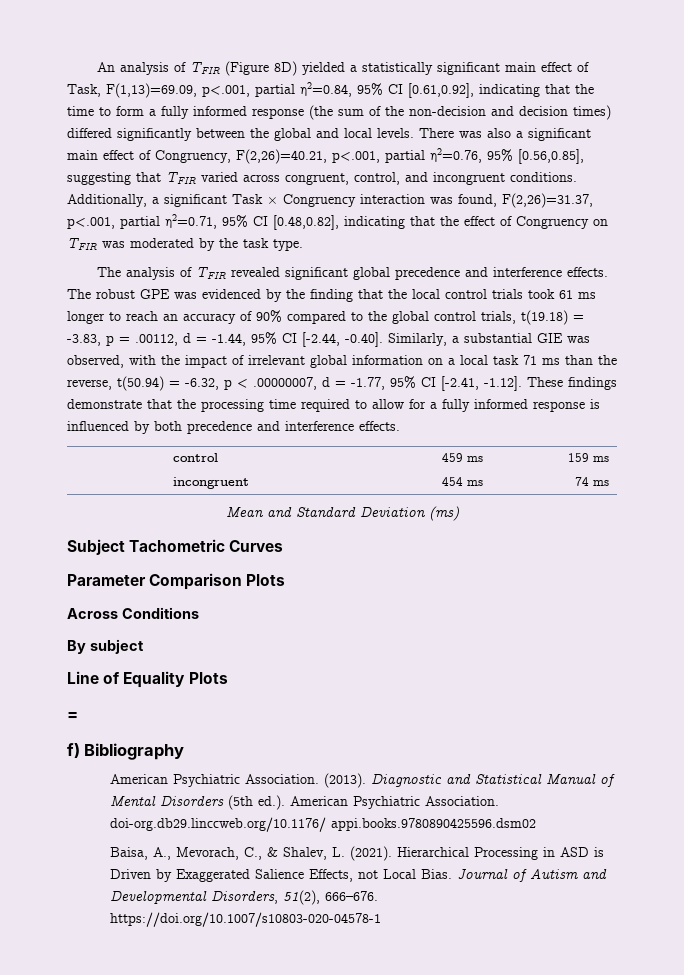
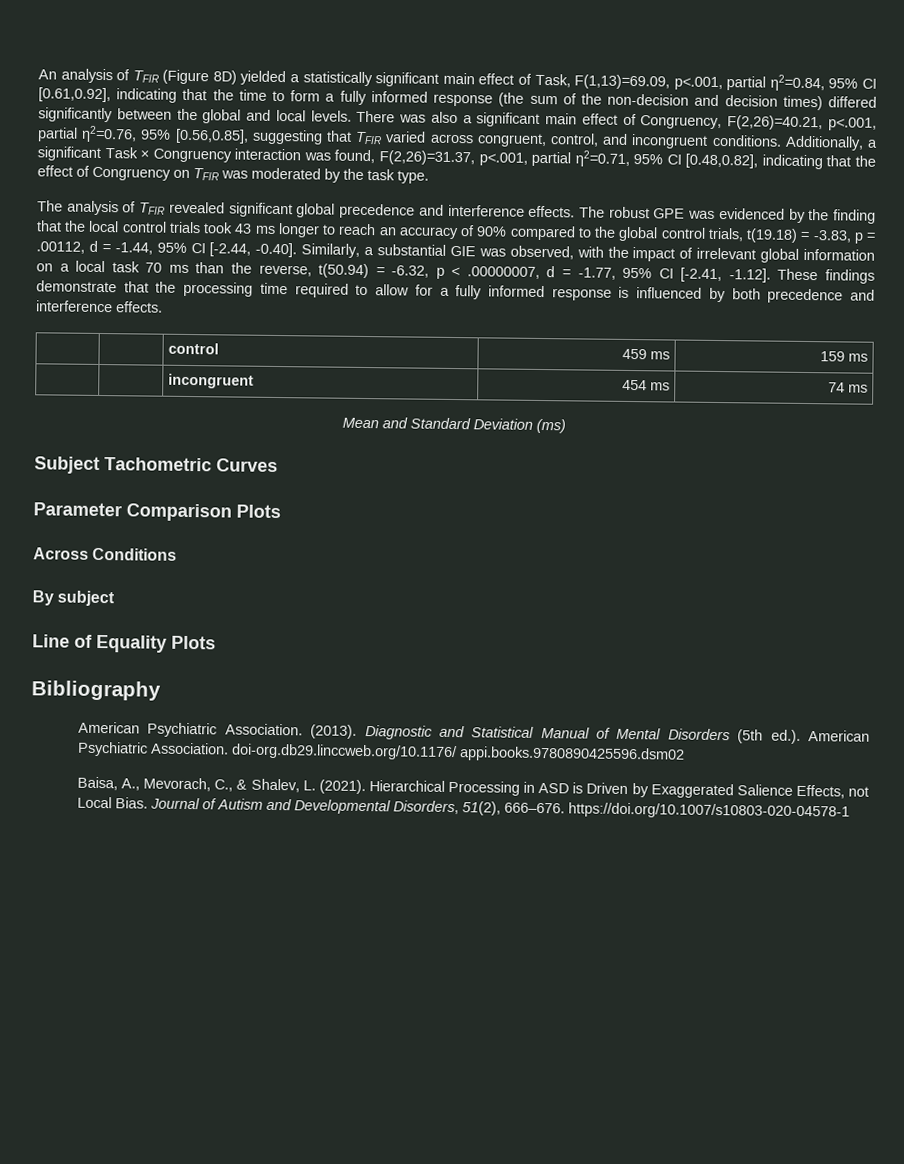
- The robust GPE was evidenced by the finding that the local control trials took 61 ms longer to reach an accuracy of 90% compared to the global control trials, t(19.18) = -3.83, p = .00112, d = -1.44, 95% CI [-2.44, -0.40]. Similarly, a substantial GIE was observed, with the impact of irrelevant global information on a local task 71 ms than the reverse, t(50.94) = -6.32, p < .00000007, d = -1.77, 95% CI [-2.41, -1.12]. These findings demonstrate that the processing time required to allow for a fully informed response is influenced by both precedence and interference effects.
+ The robust GPE was evidenced by the finding that the local control trials took 43 ms longer to reach an accuracy of 90% compared to the global control trials, t(19.18) = -3.83, p = .00112, d = -1.44, 95% CI [-2.44, -0.40]. Similarly, a substantial GIE was observed, with the impact of irrelevant global information on a local task 70 ms than the reverse, t(50.94) = -6.32, p < .00000007, d = -1.77, 95% CI [-2.41, -1.12]. These findings demonstrate that the processing time required to allow for a fully informed response is influenced by both precedence and interference effects.
  Line of Equality Plots
- =
- f) Bibliography
+ Bibliography

